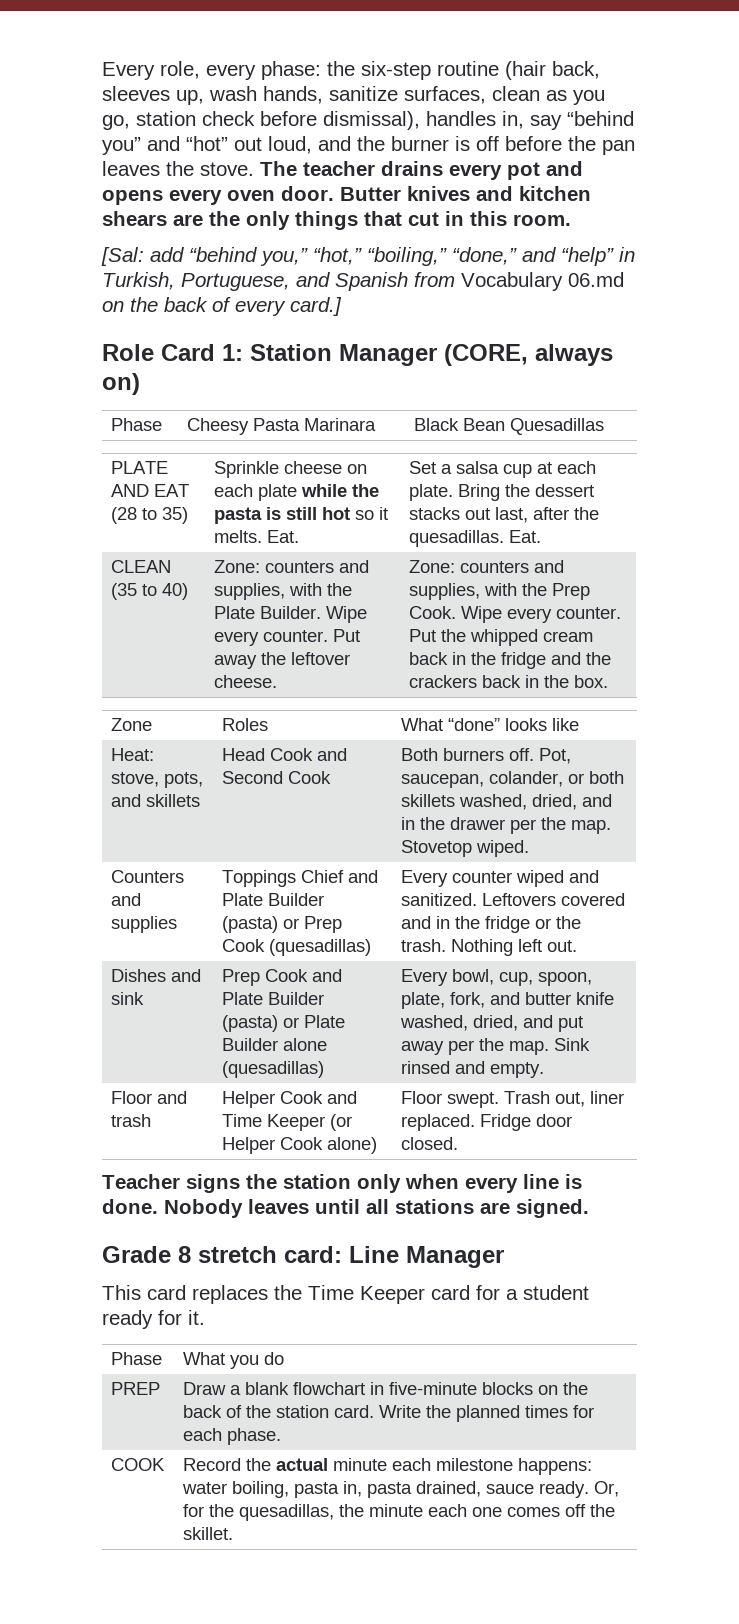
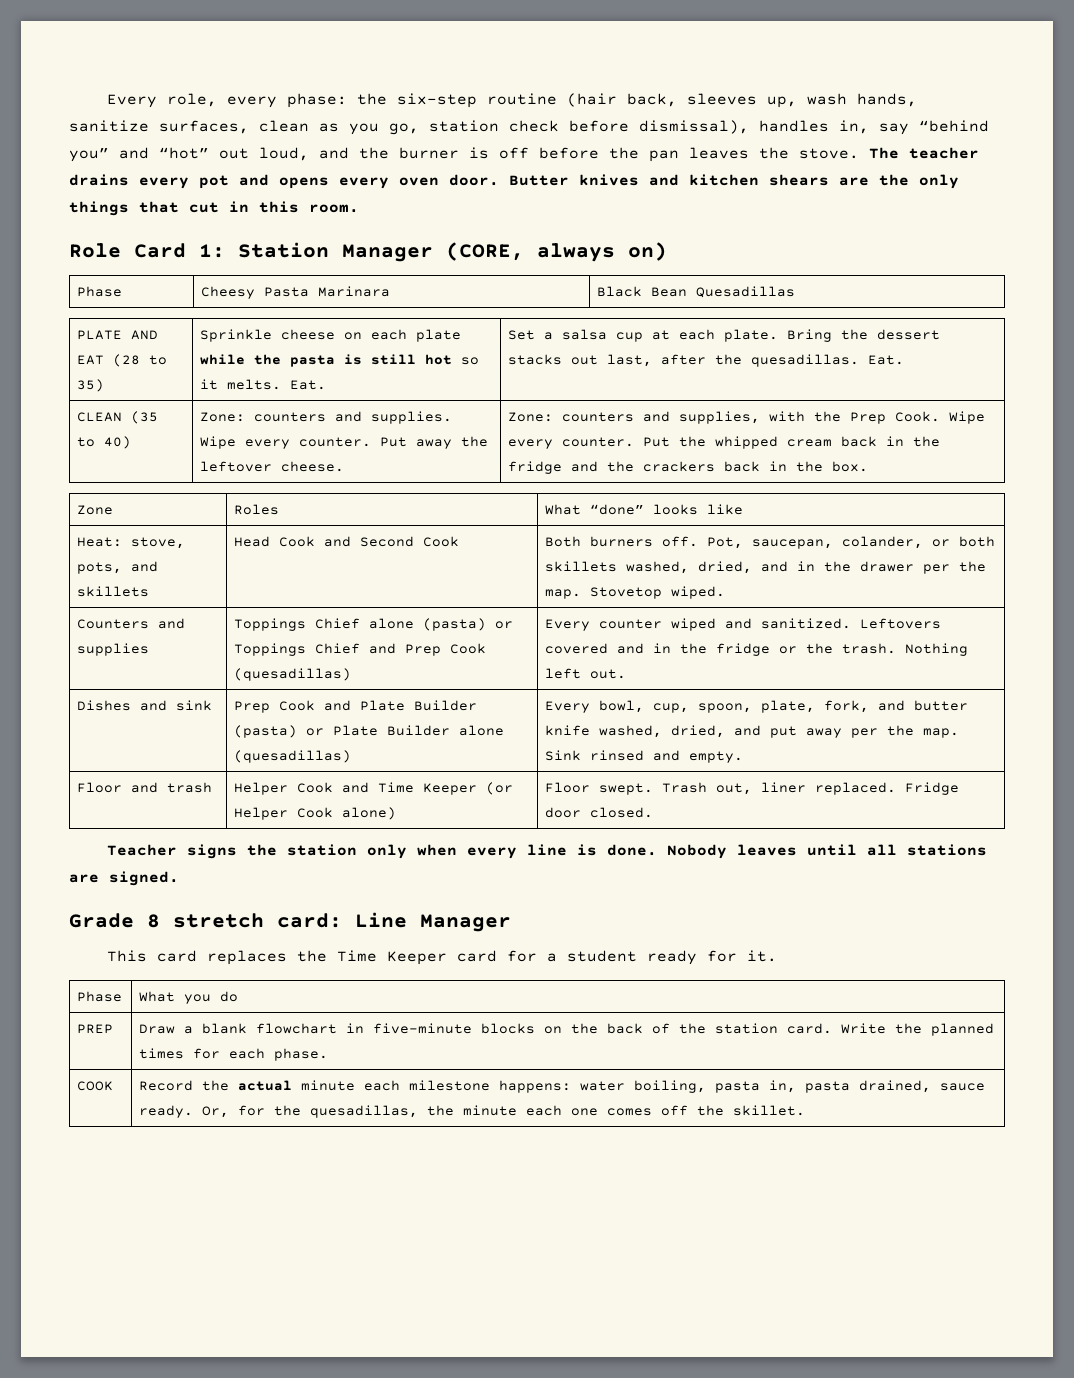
- [Sal: add “behind you,” “hot,” “boiling,” “done,” and “help” in Turkish, Portuguese, and Spanish from Vocabulary 06.md on the back of every card.]
- Zone: counters and supplies, with the Plate Builder.
+ Zone: counters and supplies.
- Counters and supplies | Toppings Chief and Plate Builder (pasta) or Prep Cook (quesadillas) | Every counter wiped and sanitized. Leftovers covered and in the fridge or the trash. Nothing left out.
+ Counters and supplies | Toppings Chief alone (pasta) or Toppings Chief and Prep Cook (quesadillas) | Every counter wiped and sanitized. Leftovers covered and in the fridge or the trash. Nothing left out.

